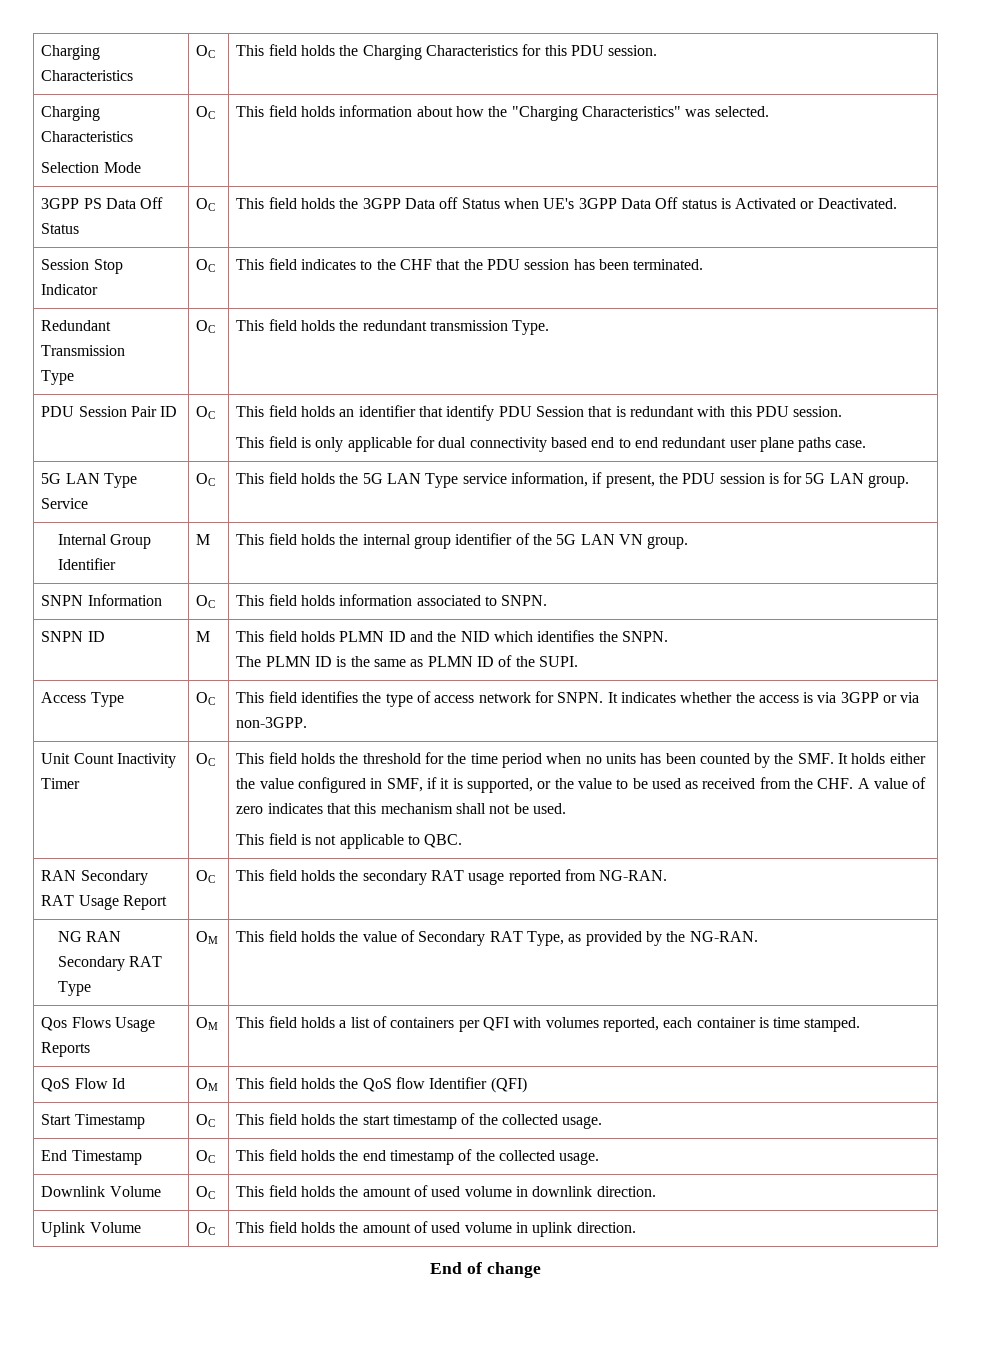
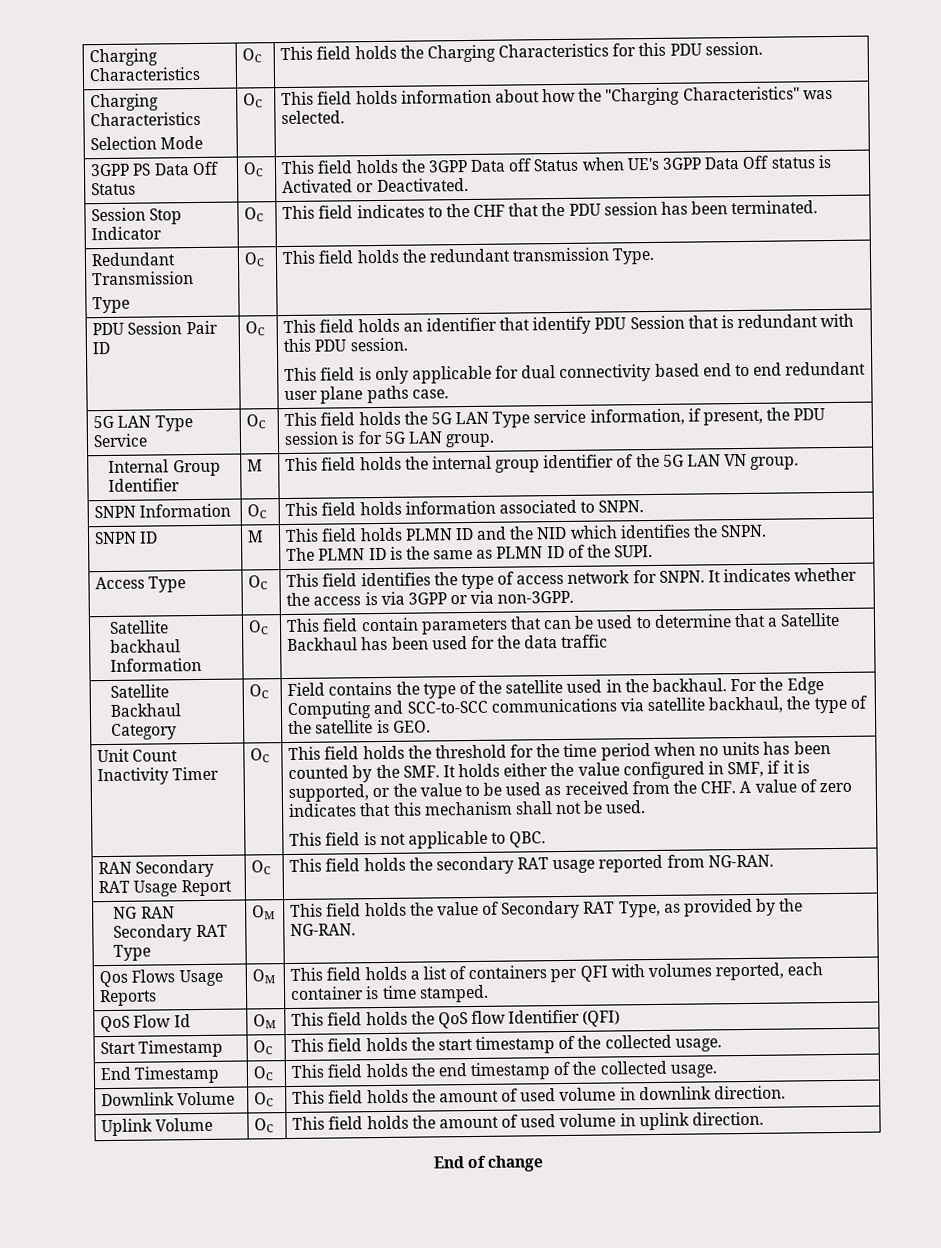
+ Satellite backhaul Information | OC | This field contain parameters that can be used to determine that a Satellite Backhaul has been used for the data traffic
+ Satellite Backhaul Category | OC | Field contains the type of the satellite used in the backhaul. For the Edge Computing and SCC-to-SCC communications via satellite backhaul, the type of the satellite is GEO.

